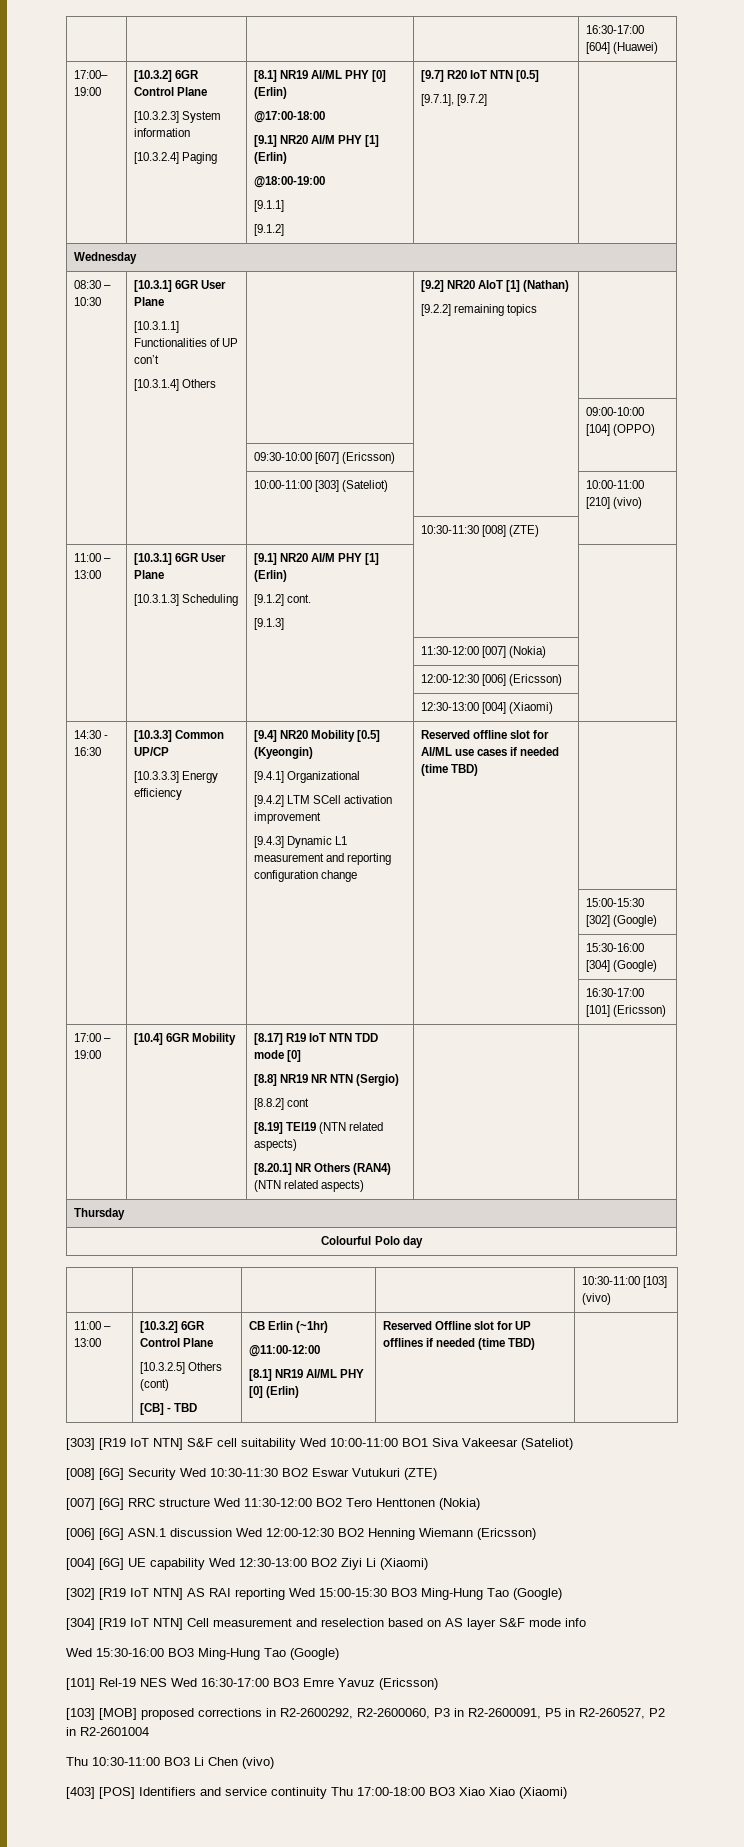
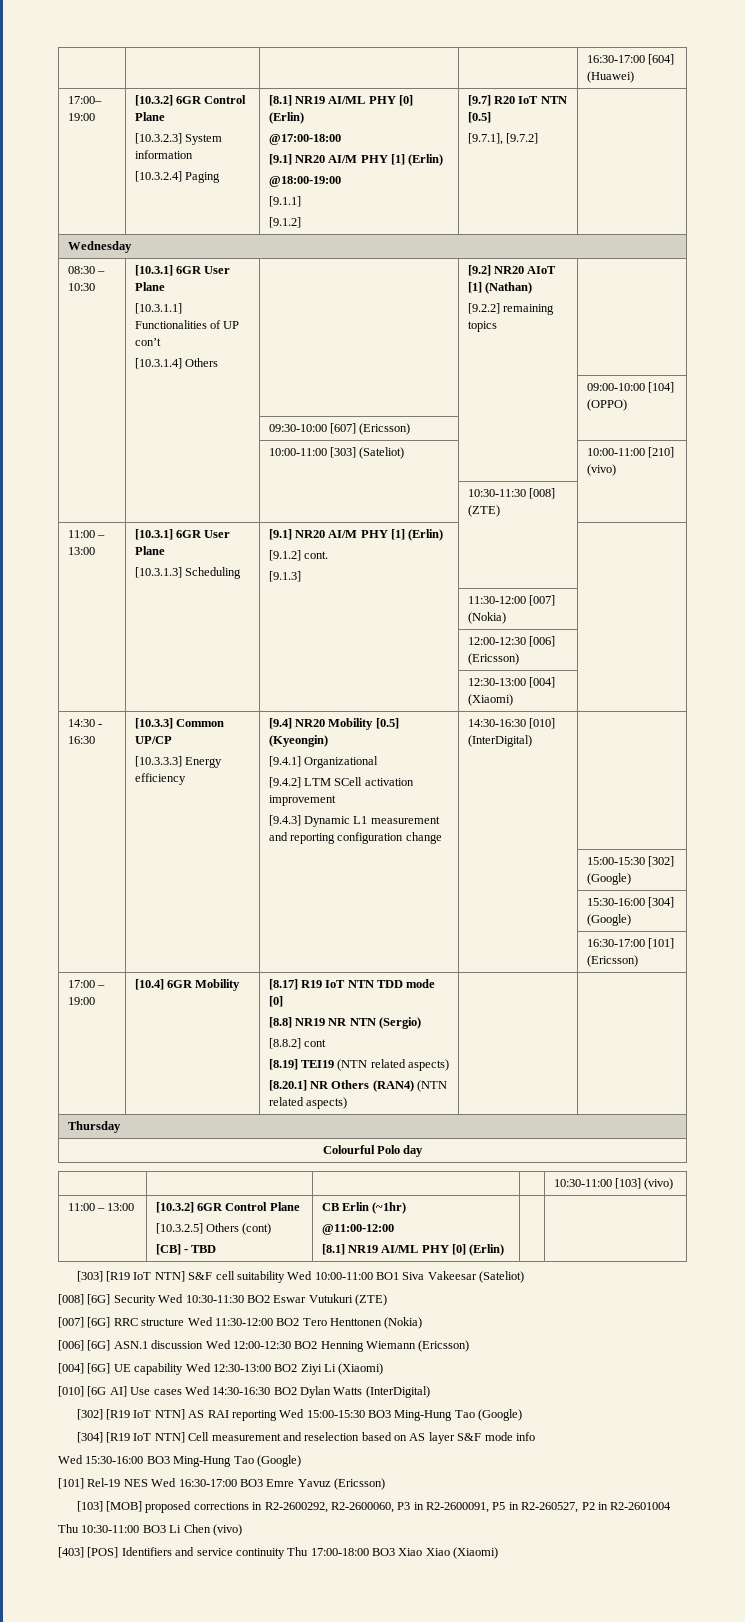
  14:30 - 16:30 | [10.3.3] Common UP/CP
  [10.3.3.3] Energy efficiency | [9.4] NR20 Mobility [0.5] (Kyeongin)
  [9.4.1] Organizational
  [9.4.2] LTM SCell activation improvement
- [9.4.3] Dynamic L1 measurement and reporting configuration change | Reserved offline slot for AI/ML use cases if needed (time TBD) |
+ [9.4.3] Dynamic L1 measurement and reporting configuration change | 14:30-16:30 [010] (InterDigital) |
  11:00 – 13:00 | [10.3.2] 6GR Control Plane
  [10.3.2.5] Others (cont)
  [CB] - TBD | CB Erlin (~1hr)
  @11:00-12:00
- [8.1] NR19 AI/ML PHY [0] (Erlin) | Reserved Offline slot for UP offlines if needed (time TBD) |
+ [8.1] NR19 AI/ML PHY [0] (Erlin) | |
+ [010] [6G AI] Use cases Wed 14:30-16:30 BO2 Dylan Watts (InterDigital)

